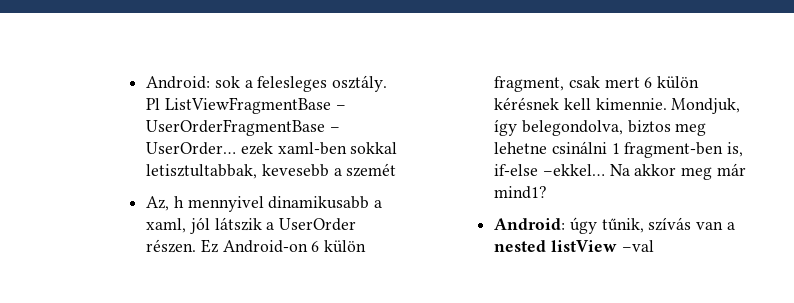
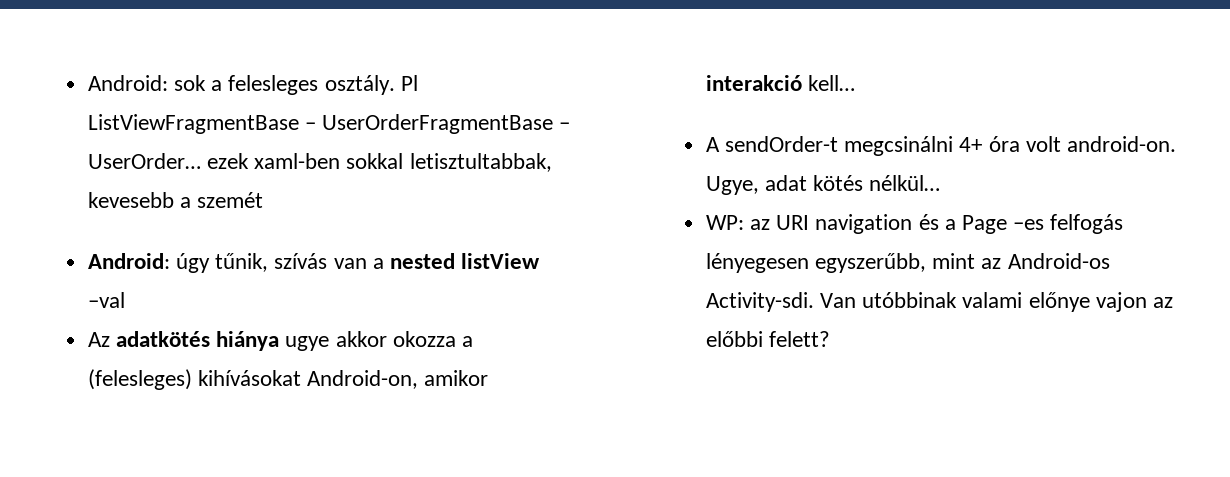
- Az, h mennyivel dinamikusabb a xaml, jól látszik a UserOrder részen. Ez Android-on 6 külön fragment, csak mert 6 külön kérésnek kell kimennie. Mondjuk, így belegondolva, biztos meg lehetne csinálni 1 fragment-ben is, if-else –ekkel… Na akkor meg már mind1?
+ Az adatkötés hiánya ugye akkor okozza a (felesleges) kihívásokat Android-on, amikor interakció kell…
+ A sendOrder-t megcsinálni 4+ óra volt android-on. Ugye, adat kötés nélkül…
+ WP: az URI navigation és a Page –es felfogás lényegesen egyszerűbb, mint az Android-os Activity-sdi. Van utóbbinak valami előnye vajon az előbbi felett?

